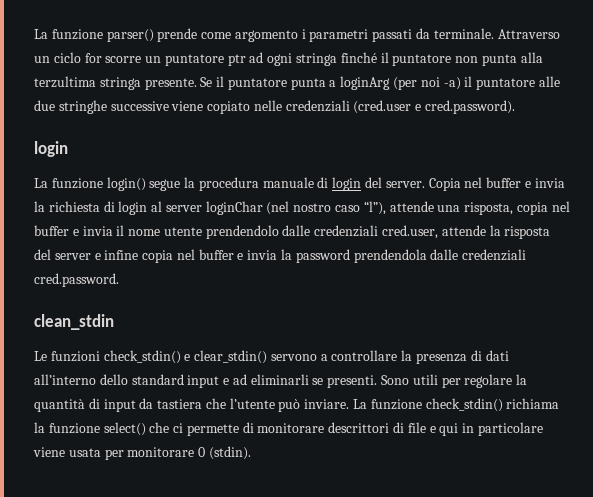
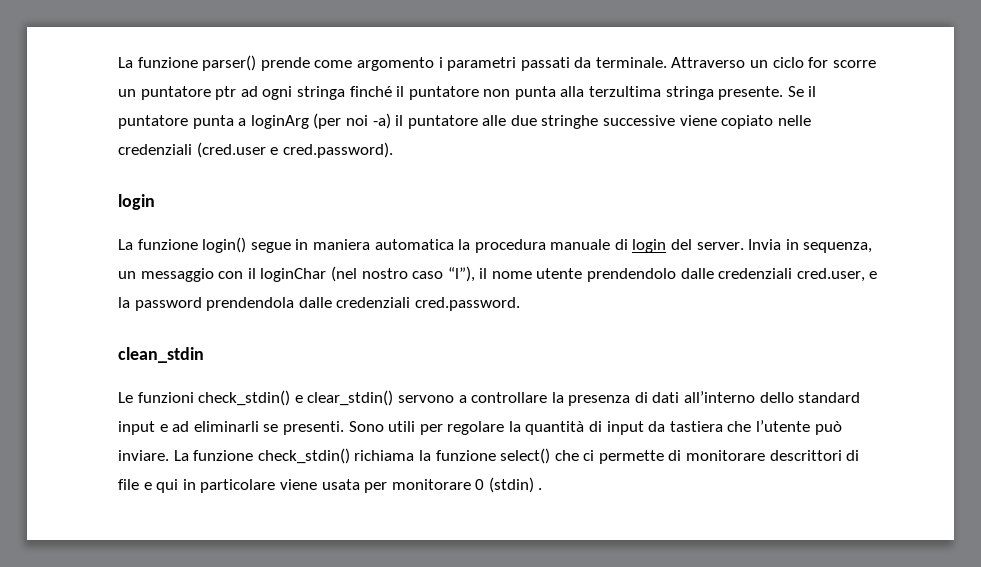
- La funzione login() segue la procedura manuale di login del server.
+ La funzione login() segue in maniera automatica la procedura manuale di login del server.
- Copia nel buffer e invia la richiesta di login al server loginChar (nel nostro caso “l”), attende una risposta, copia nel buffer e invia il nome utente prendendolo dalle credenziali cred.user, attende la risposta del server e infine copia nel buffer e invia la password prendendola dalle credenziali cred.password.
+ Invia in sequenza, un messaggio con il loginChar (nel nostro caso “l”), il nome utente prendendolo dalle credenziali cred.user, e la password prendendola dalle credenziali cred.password.
- La funzione check_stdin() richiama la funzione select() che ci permette di monitorare descrittori di file e qui in particolare viene usata per monitorare 0 (stdin).
+ La funzione check_stdin() richiama la funzione select() che ci permette di monitorare descrittori di file e qui in particolare viene usata per monitorare 0 (stdin) .

